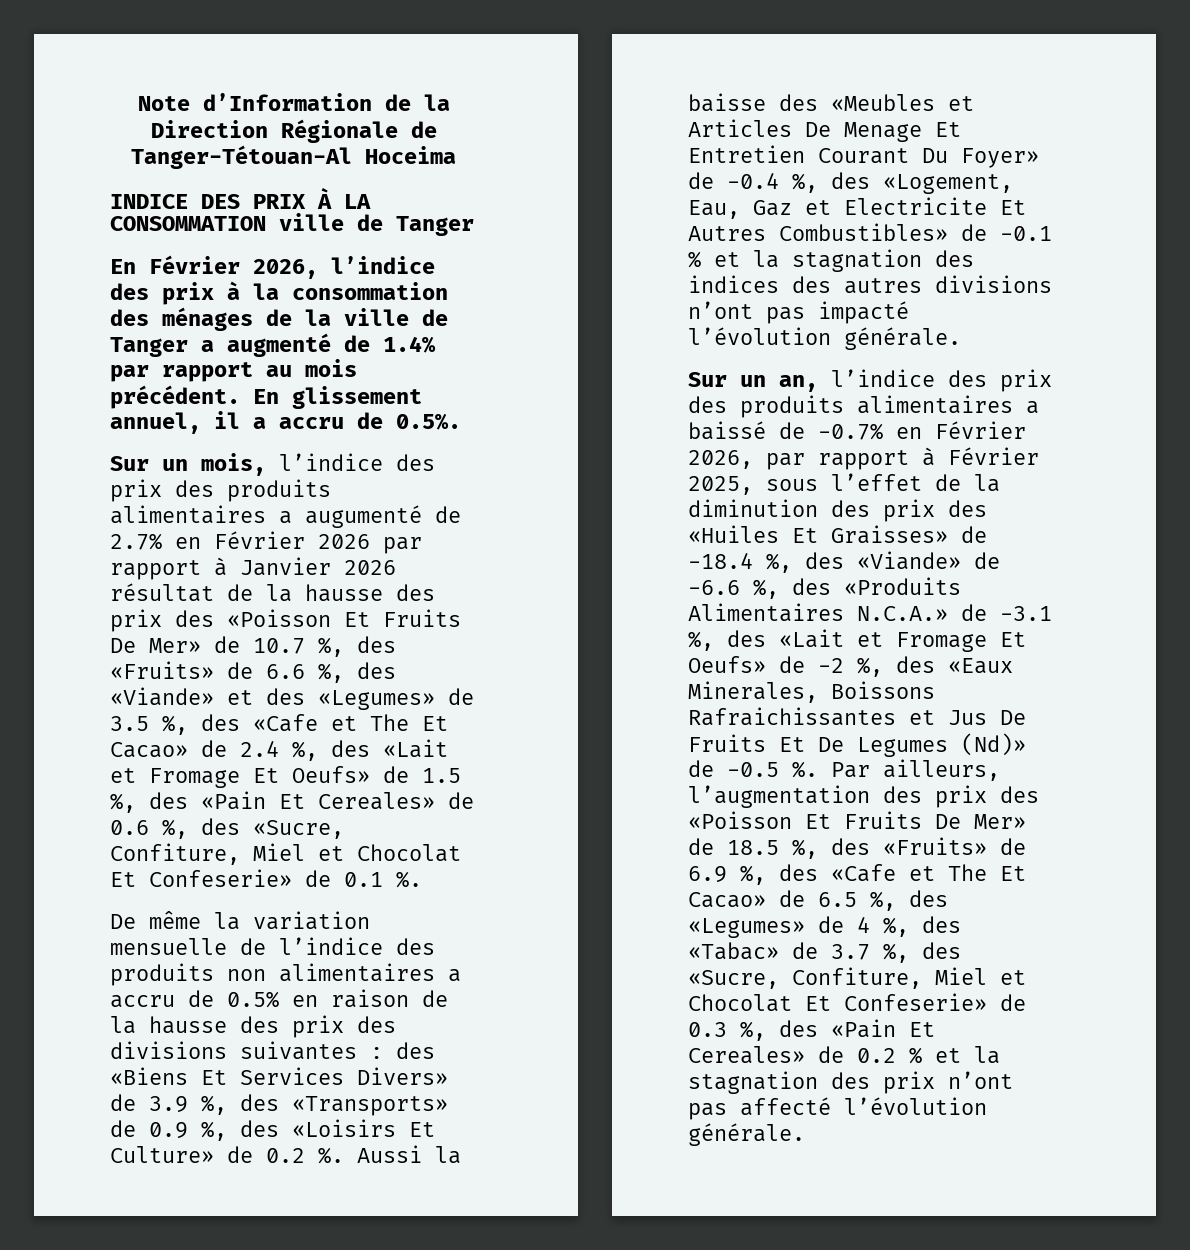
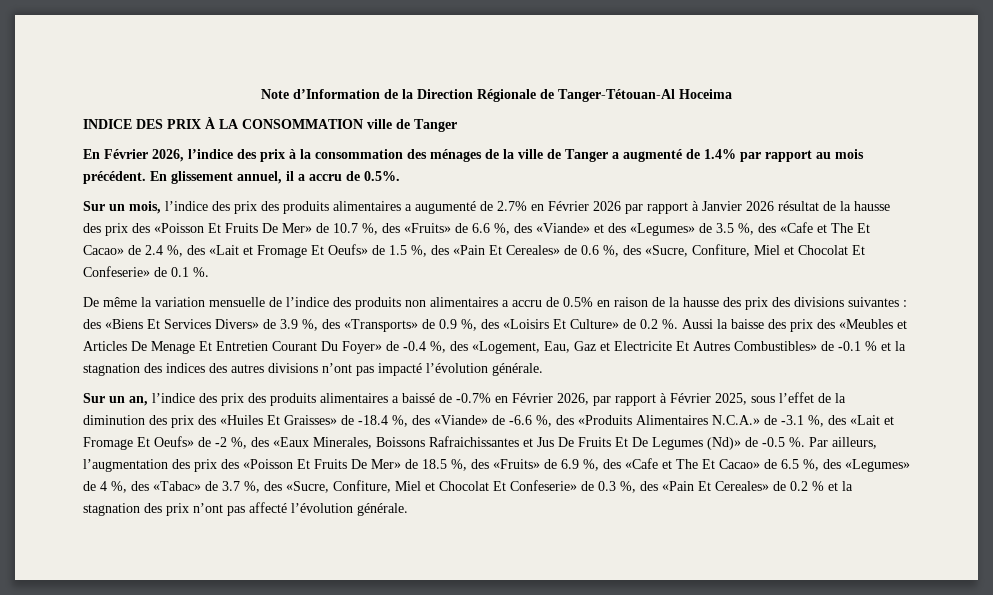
- Aussi la baisse des «Meubles et Articles De Menage Et Entretien Courant Du Foyer» de -0.4 %, des «Logement, Eau, Gaz et Electricite Et Autres Combustibles» de -0.1 % et la stagnation des indices des autres divisions n’ont pas impacté l’évolution générale.
+ Aussi la baisse des prix des «Meubles et Articles De Menage Et Entretien Courant Du Foyer» de -0.4 %, des «Logement, Eau, Gaz et Electricite Et Autres Combustibles» de -0.1 % et la stagnation des indices des autres divisions n’ont pas impacté l’évolution générale.

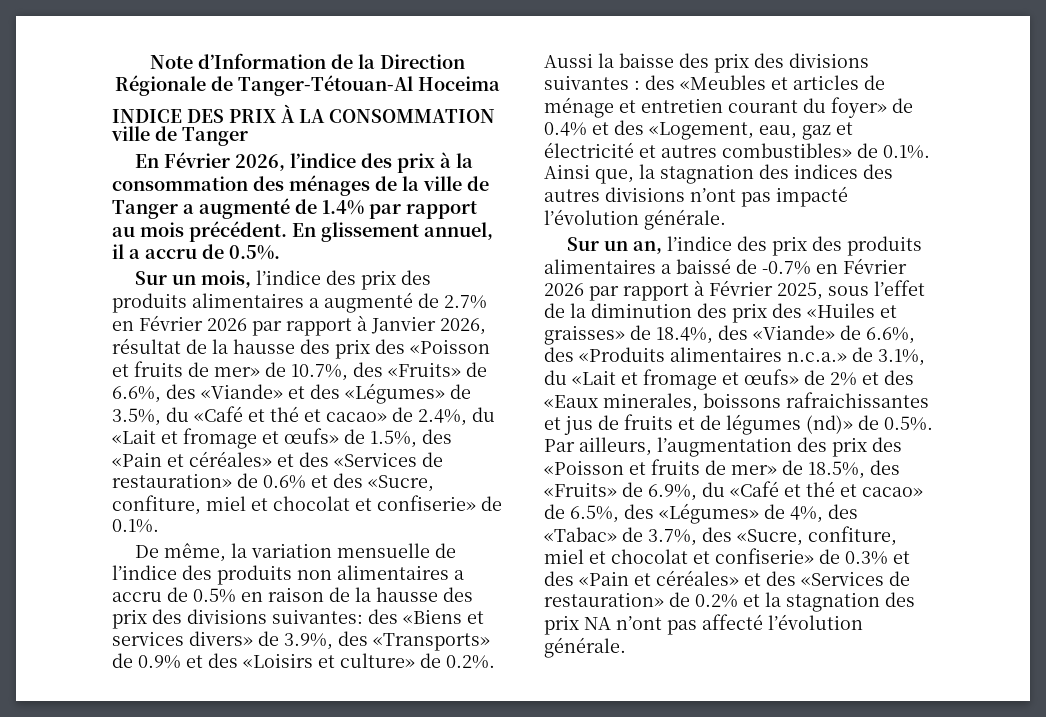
- Sur un mois, l’indice des prix des produits alimentaires a augumenté de 2.7% en Février 2026 par rapport à Janvier 2026 résultat de la hausse des prix des «Poisson Et Fruits De Mer» de 10.7 %, des «Fruits» de 6.6 %, des «Viande» et des «Legumes» de 3.5 %, des «Cafe et The Et Cacao» de 2.4 %, des «Lait et Fromage Et Oeufs» de 1.5 %, des «Pain Et Cereales» de 0.6 %, des «Sucre, Confiture, Miel et Chocolat Et Confeserie» de 0.1 %.
- De même la variation mensuelle de l’indice des produits non alimentaires a accru de 0.5% en raison de la hausse des prix des divisions suivantes : des «Biens Et Services Divers» de 3.9 %, des «Transports» de 0.9 %, des «Loisirs Et Culture» de 0.2 %. Aussi la baisse des prix des «Meubles et Articles De Menage Et Entretien Courant Du Foyer» de -0.4 %, des «Logement, Eau, Gaz et Electricite Et Autres Combustibles» de -0.1 % et la stagnation des indices des autres divisions n’ont pas impacté l’évolution générale.
+ Sur un mois, l’indice des prix des produits alimentaires a augmenté de 2.7% en Février 2026 par rapport à Janvier 2026, résultat de la hausse des prix des «Poisson et fruits de mer» de 10.7%, des «Fruits» de 6.6%, des «Viande» et des «Légumes» de 3.5%, du «Café et thé et cacao» de 2.4%, du «Lait et fromage et œufs» de 1.5%, des «Pain et céréales» et des «Services de restauration» de 0.6% et des «Sucre, confiture, miel et chocolat et confiserie» de 0.1%.
+ De même, la variation mensuelle de l’indice des produits non alimentaires a accru de 0.5% en raison de la hausse des prix des divisions suivantes: des «Biens et services divers» de 3.9%, des «Transports» de 0.9% et des «Loisirs et culture» de 0.2%. Aussi la baisse des prix des divisions suivantes : des «Meubles et articles de ménage et entretien courant du foyer» de 0.4% et des «Logement, eau, gaz et électricité et autres combustibles» de 0.1%. Ainsi que, la stagnation des indices des autres divisions n’ont pas impacté l’évolution générale.
- Sur un an, l’indice des prix des produits alimentaires a baissé de -0.7% en Février 2026, par rapport à Février 2025, sous l’effet de la diminution des prix des «Huiles Et Graisses» de -18.4 %, des «Viande» de -6.6 %, des «Produits Alimentaires N.C.A.» de -3.1 %, des «Lait et Fromage Et Oeufs» de -2 %, des «Eaux Minerales, Boissons Rafraichissantes et Jus De Fruits Et De Legumes (Nd)» de -0.5 %. Par ailleurs, l’augmentation des prix des «Poisson Et Fruits De Mer» de 18.5 %, des «Fruits» de 6.9 %, des «Cafe et The Et Cacao» de 6.5 %, des «Legumes» de 4 %, des «Tabac» de 3.7 %, des «Sucre, Confiture, Miel et Chocolat Et Confeserie» de 0.3 %, des «Pain Et Cereales» de 0.2 % et la stagnation des prix n’ont pas affecté l’évolution générale.
+ Sur un an, l’indice des prix des produits alimentaires a baissé de -0.7% en Février 2026 par rapport à Février 2025, sous l’effet de la diminution des prix des «Huiles et graisses» de 18.4%, des «Viande» de 6.6%, des «Produits alimentaires n.c.a.» de 3.1%, du «Lait et fromage et œufs» de 2% et des «Eaux minerales, boissons rafraichissantes et jus de fruits et de légumes (nd)» de 0.5%. Par ailleurs, l’augmentation des prix des «Poisson et fruits de mer» de 18.5%, des «Fruits» de 6.9%, du «Café et thé et cacao» de 6.5%, des «Légumes» de 4%, des «Tabac» de 3.7%, des «Sucre, confiture, miel et chocolat et confiserie» de 0.3% et des «Pain et céréales» et des «Services de restauration» de 0.2% et la stagnation des prix NA n’ont pas affecté l’évolution générale.

